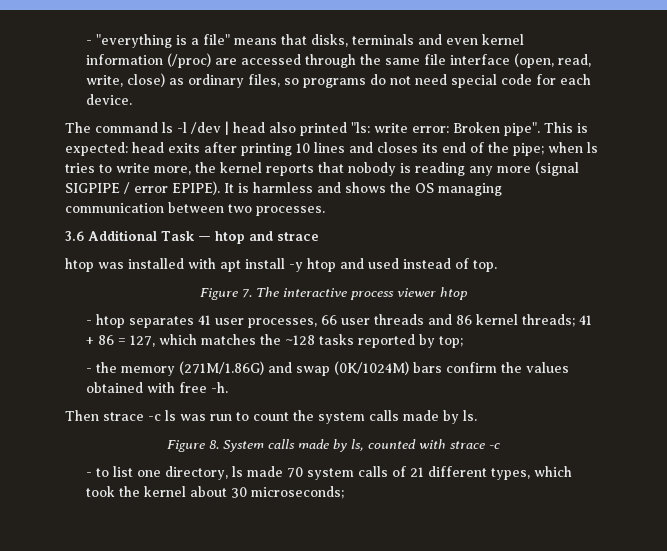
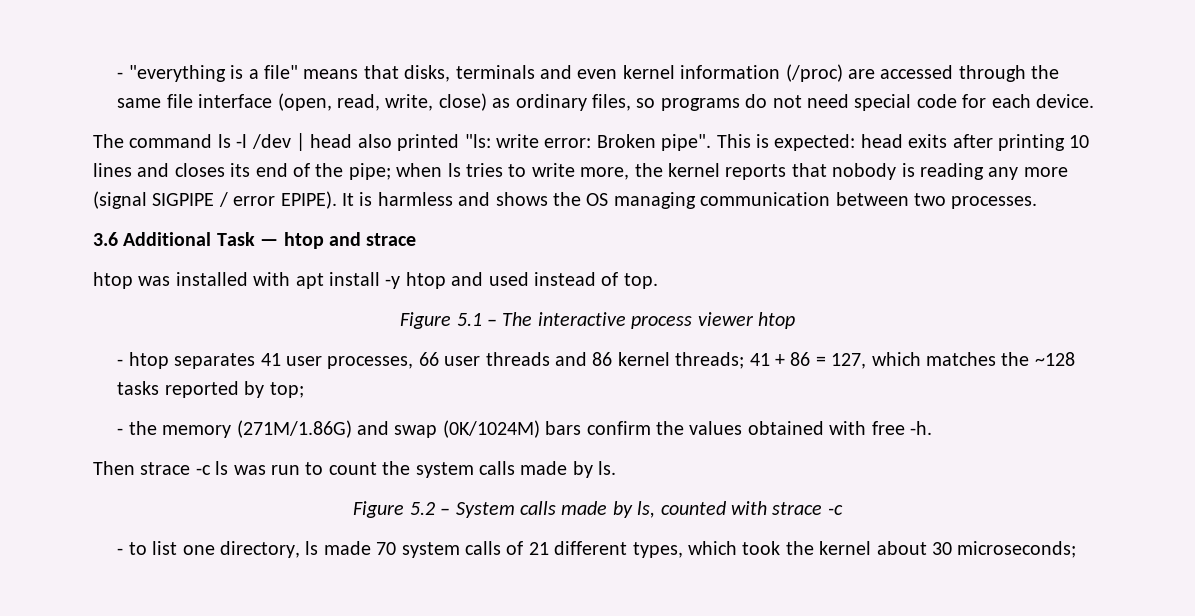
- Figure 7. The interactive process viewer htop
+ Figure 5.1 – The interactive process viewer htop
- Figure 8. System calls made by ls, counted with strace -c
+ Figure 5.2 – System calls made by ls, counted with strace -c

